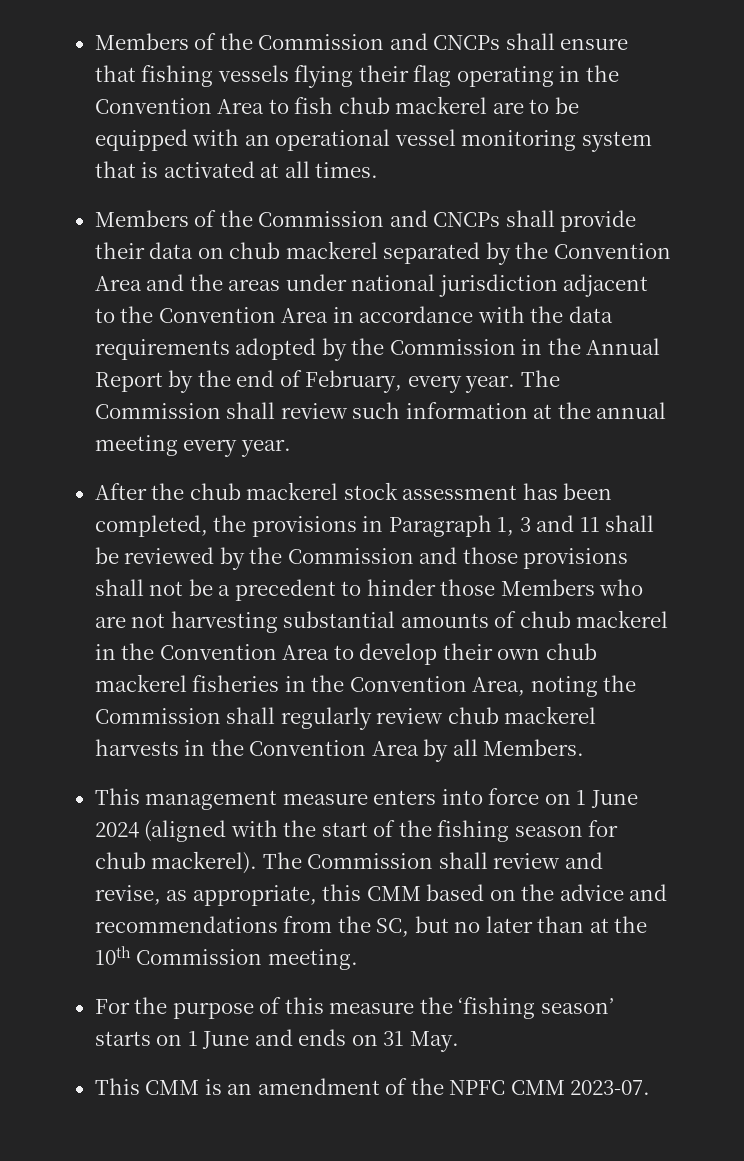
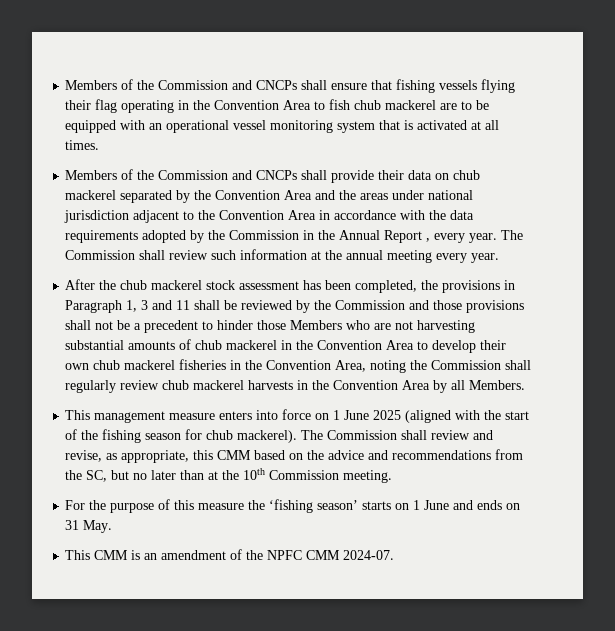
- Members of the Commission and CNCPs shall provide their data on chub mackerel separated by the Convention Area and the areas under national jurisdiction adjacent to the Convention Area in accordance with the data requirements adopted by the Commission in the Annual Report by the end of February, every year.
+ Members of the Commission and CNCPs shall provide their data on chub mackerel separated by the Convention Area and the areas under national jurisdiction adjacent to the Convention Area in accordance with the data requirements adopted by the Commission in the Annual Report , every year.
- This management measure enters into force on 1 June 2024 (aligned with the start of the fishing season for chub mackerel).
+ This management measure enters into force on 1 June 2025 (aligned with the start of the fishing season for chub mackerel).
- This CMM is an amendment of the NPFC CMM 2023-07.
+ This CMM is an amendment of the NPFC CMM 2024-07.

